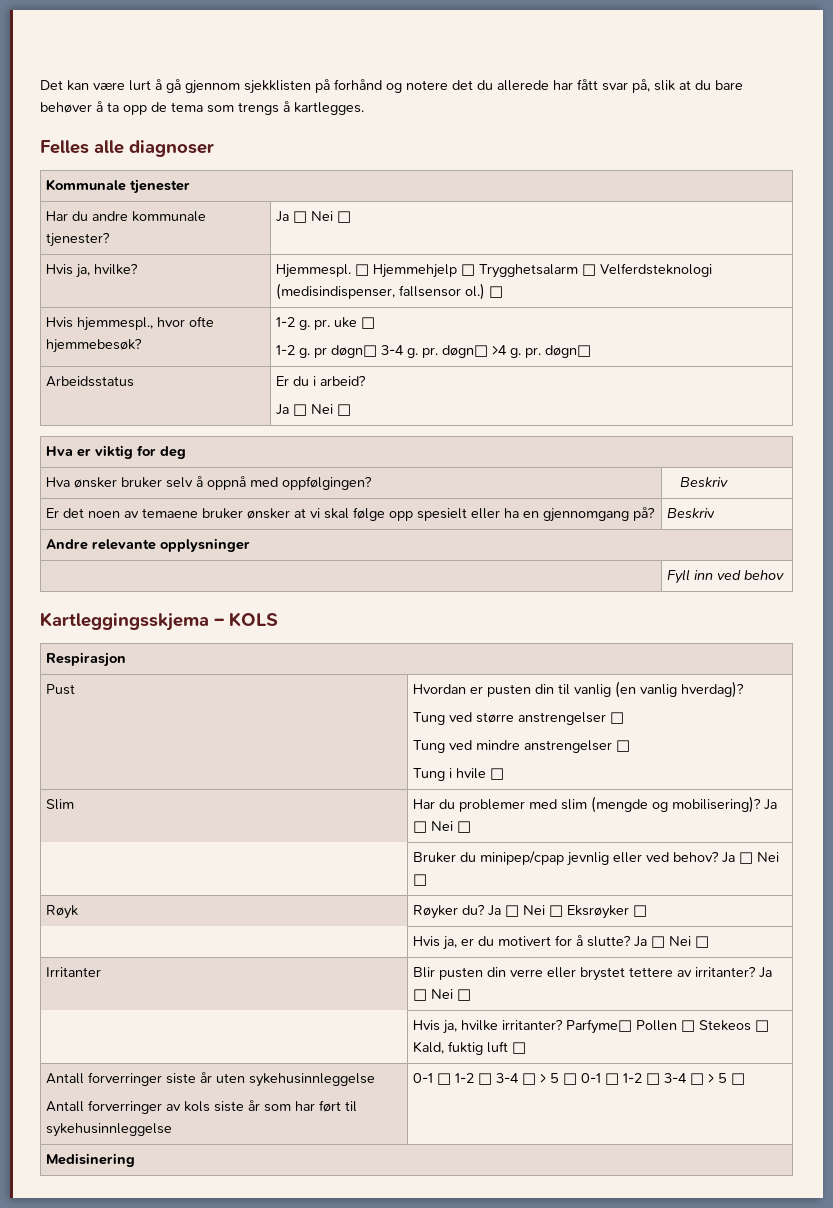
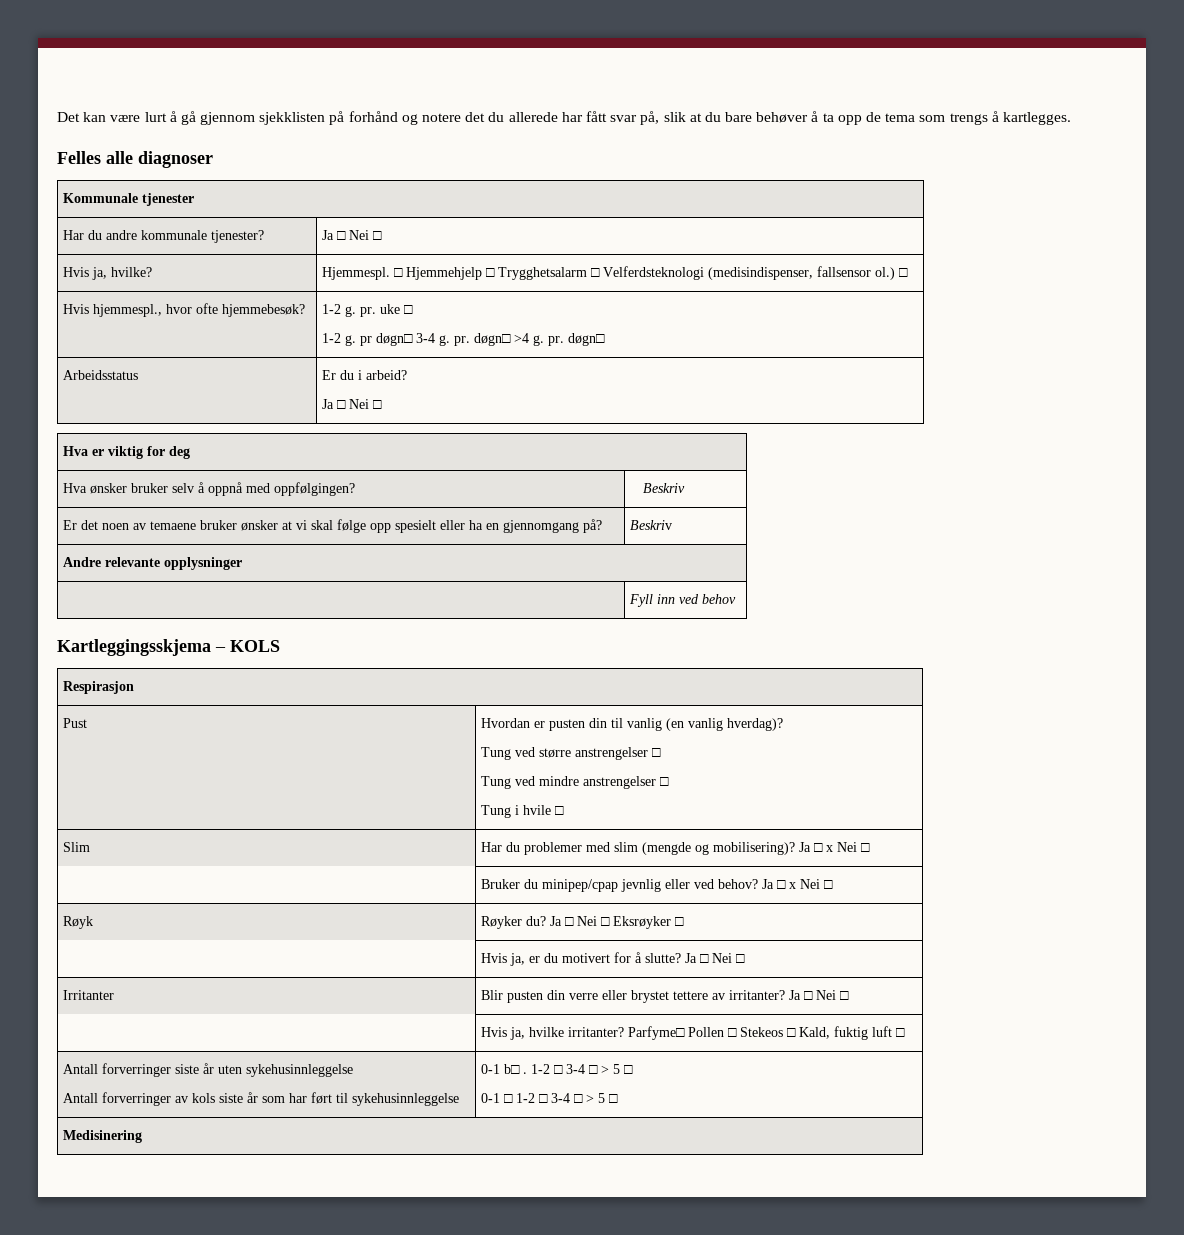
- Slim | Har du problemer med slim (mengde og mobilisering)? Ja □ Nei □
+ Slim | Har du problemer med slim (mengde og mobilisering)? Ja □ x Nei □
- | Bruker du minipep/cpap jevnlig eller ved behov? Ja □ Nei □
+ | Bruker du minipep/cpap jevnlig eller ved behov? Ja □ x Nei □
  Antall forverringer siste år uten sykehusinnleggelse
- Antall forverringer av kols siste år som har ført til sykehusinnleggelse | 0-1 □ 1-2 □ 3-4 □ > 5 □ 0-1 □ 1-2 □ 3-4 □ > 5 □
+ Antall forverringer av kols siste år som har ført til sykehusinnleggelse | 0-1 b□ . 1-2 □ 3-4 □ > 5 □
+ 0-1 □ 1-2 □ 3-4 □ > 5 □

